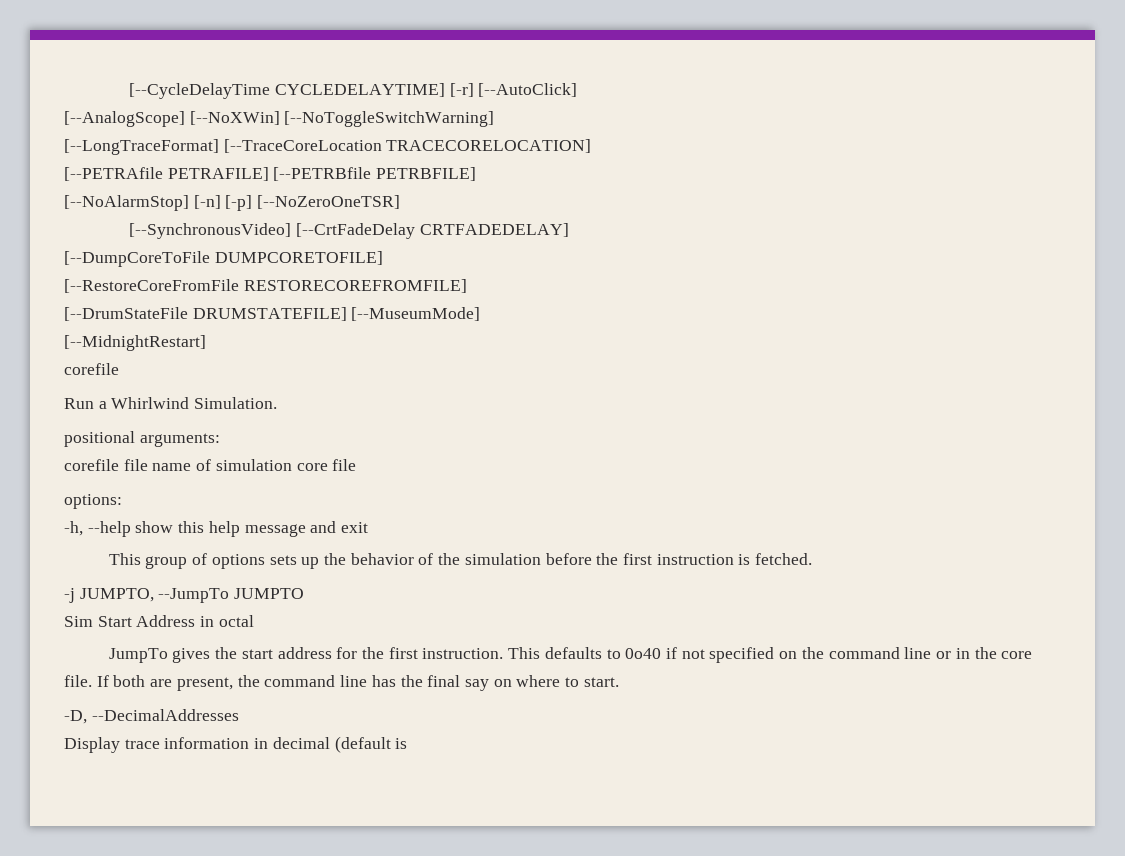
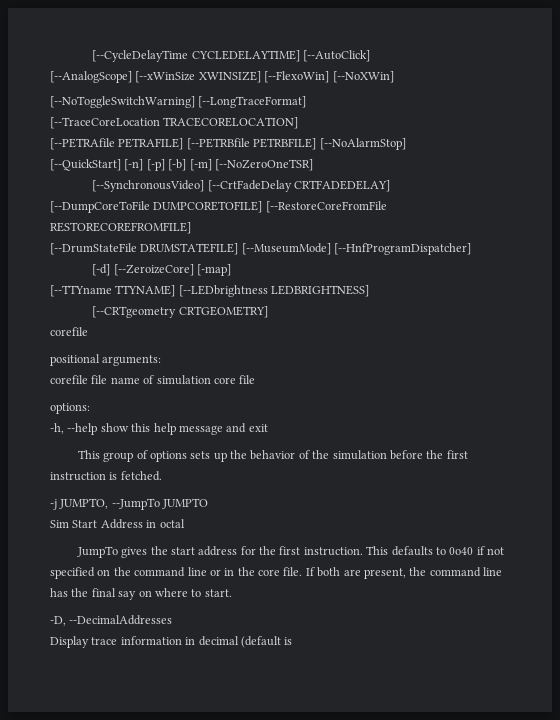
- [--CycleDelayTime CYCLEDELAYTIME] [-r] [--AutoClick]
+ [--CycleDelayTime CYCLEDELAYTIME] [--AutoClick]
- [--AnalogScope] [--NoXWin] [--NoToggleSwitchWarning]
- [--LongTraceFormat] [--TraceCoreLocation TRACECORELOCATION]
+ [--AnalogScope] [--xWinSize XWINSIZE] [--FlexoWin] [--NoXWin]
+ [--NoToggleSwitchWarning] [--LongTraceFormat]
+ [--TraceCoreLocation TRACECORELOCATION]
- [--PETRAfile PETRAFILE] [--PETRBfile PETRBFILE]
- [--NoAlarmStop] [-n] [-p] [--NoZeroOneTSR]
+ [--PETRAfile PETRAFILE] [--PETRBfile PETRBFILE] [--NoAlarmStop]
+ [--QuickStart] [-n] [-p] [-b] [-m] [--NoZeroOneTSR]
- [--DumpCoreToFile DUMPCORETOFILE]
- [--RestoreCoreFromFile RESTORECOREFROMFILE]
+ [--DumpCoreToFile DUMPCORETOFILE] [--RestoreCoreFromFile RESTORECOREFROMFILE]
- [--DrumStateFile DRUMSTATEFILE] [--MuseumMode]
- [--MidnightRestart]
+ [--DrumStateFile DRUMSTATEFILE] [--MuseumMode] [--HnfProgramDispatcher]
+ [-d] [--ZeroizeCore] [-map]
+ [--TTYname TTYNAME] [--LEDbrightness LEDBRIGHTNESS]
+ [--CRTgeometry CRTGEOMETRY]
  corefile
- Run a Whirlwind Simulation.

